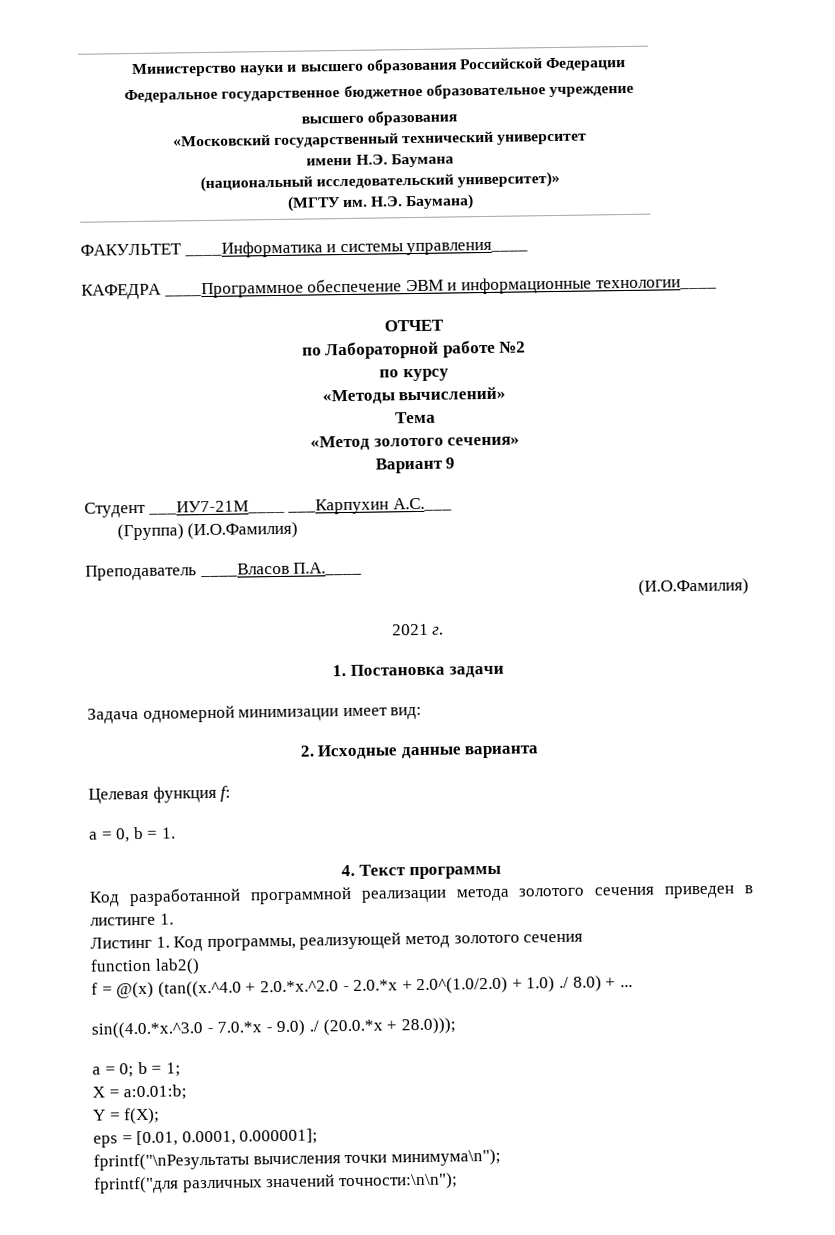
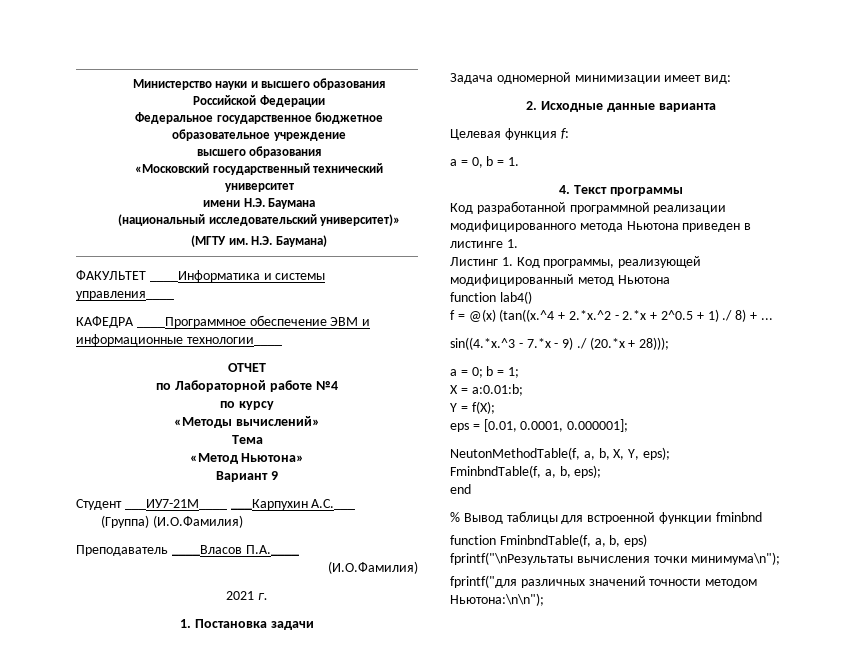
- по Лабораторной работе №2
+ по Лабораторной работе №4
- «Метод золотого сечения»
+ «Метод Ньютона»
- Код разработанной программной реализации метода золотого сечения приведен в листинге 1.
+ Код разработанной программной реализации модифицированного метода Ньютона приведен в листинге 1.
- Листинг 1. Код программы, реализующей метод золотого сечения
- function lab2()
+ Листинг 1. Код программы, реализующей модифицированный метод Ньютона
+ function lab4()
- f = @(x) (tan((x.^4.0 + 2.0.*x.^2.0 - 2.0.*x + 2.0^(1.0/2.0) + 1.0) ./ 8.0) + ...
- sin((4.0.*x.^3.0 - 7.0.*x - 9.0) ./ (20.0.*x + 28.0)));
+ f = @(x) (tan((x.^4 + 2.*x.^2 - 2.*x + 2^0.5 + 1) ./ 8) + ...
+ sin((4.*x.^3 - 7.*x - 9) ./ (20.*x + 28)));
+ NeutonMethodTable(f, a, b, X, Y, eps);
+ FminbndTable(f, a, b, eps);
+ end
+ % Вывод таблицы для встроенной функции fminbnd
+ function FminbndTable(f, a, b, eps)
- fprintf("для различных значений точности:\n\n");
+ fprintf("для различных значений точности методом Ньютона:\n\n");

